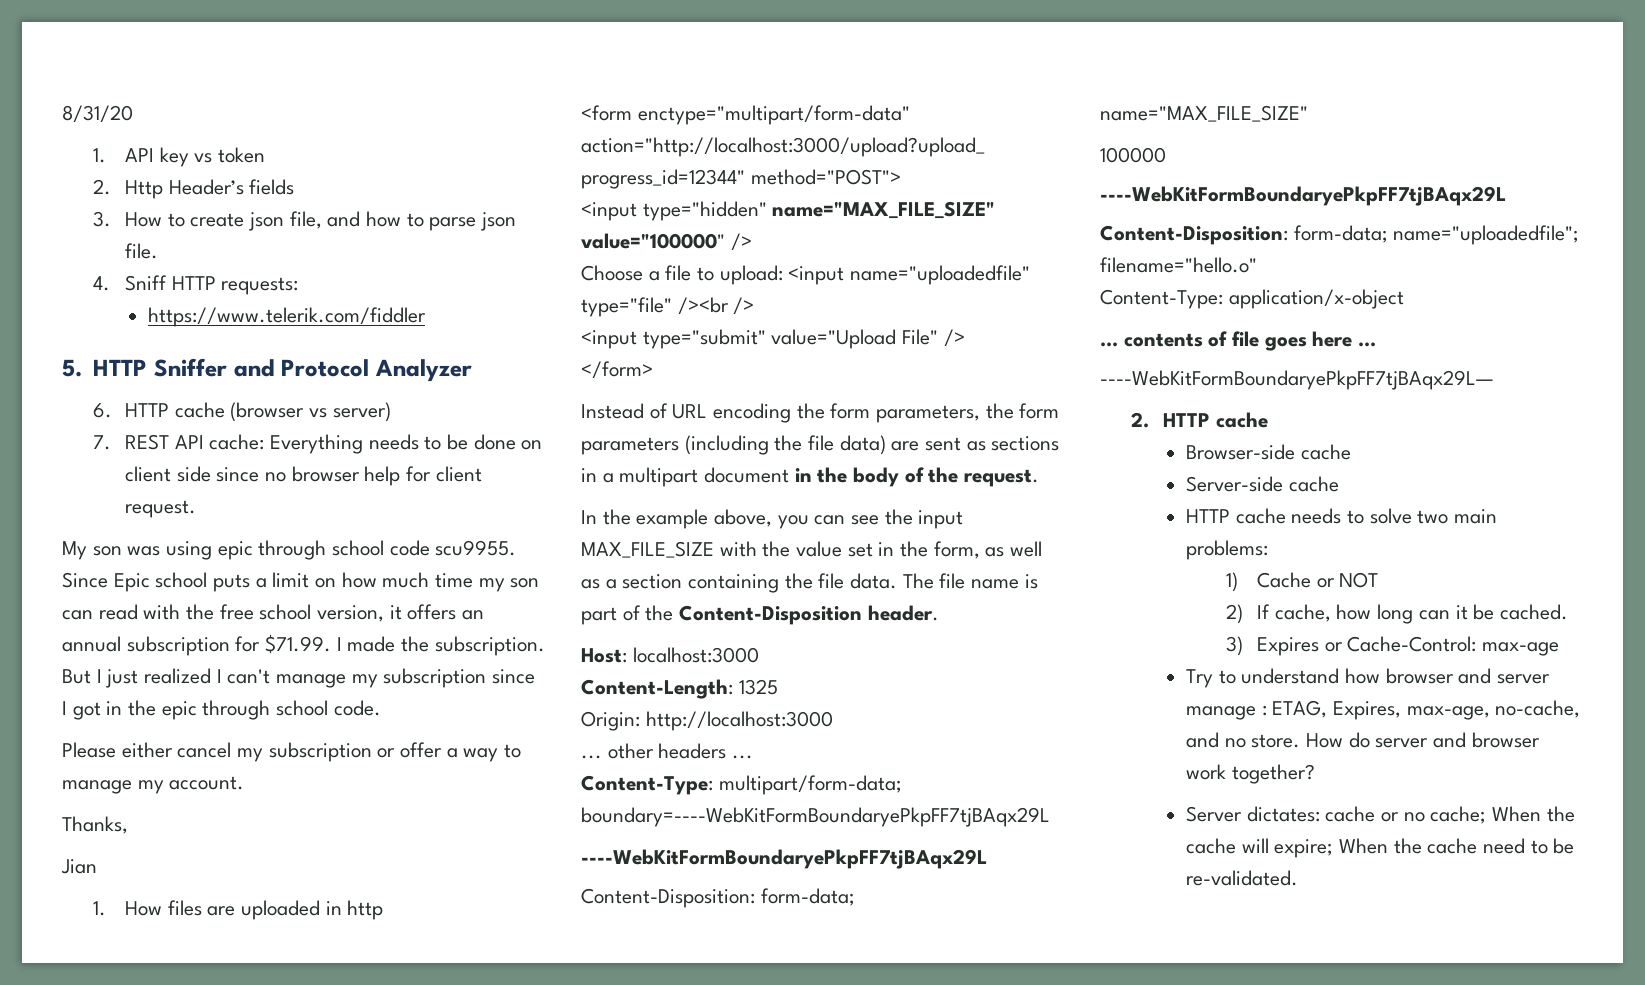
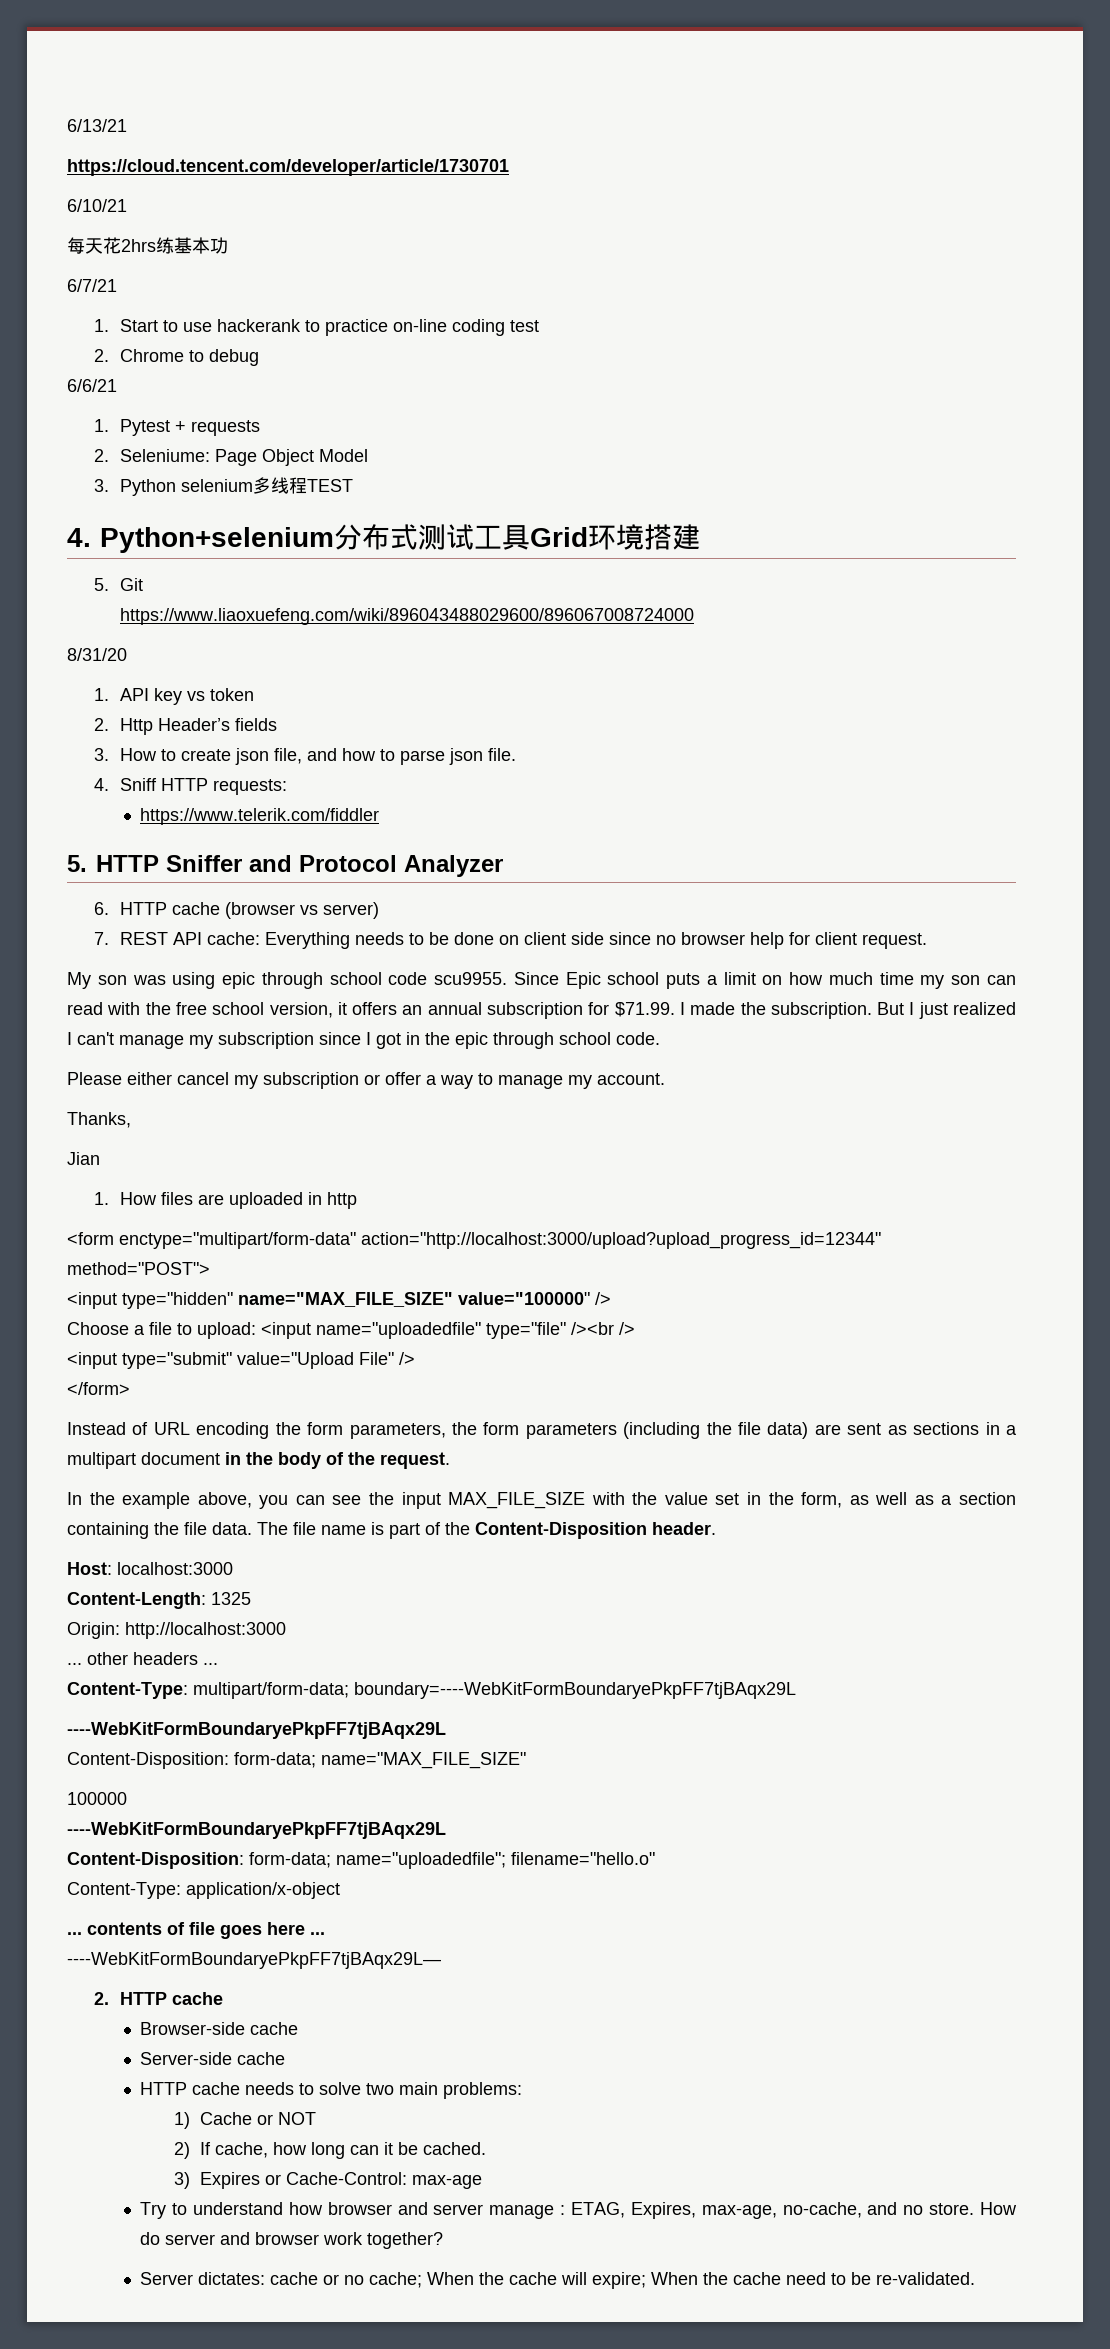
+ 6/13/21
+ https://cloud.tencent.com/developer/article/1730701
+ 6/10/21
+ 每天花2hrs练基本功
+ 6/7/21
+ 1. Start to use hackerank to practice on-line coding test
+ 2. Chrome to debug
+ 6/6/21
+ 1. Pytest + requests
+ 2. Seleniume: Page Object Model
+ 3. Python selenium多线程TEST
+ 4. Python+selenium分布式测试工具Grid环境搭建
+ 5. Git
+ https://www.liaoxuefeng.com/wiki/896043488029600/896067008724000

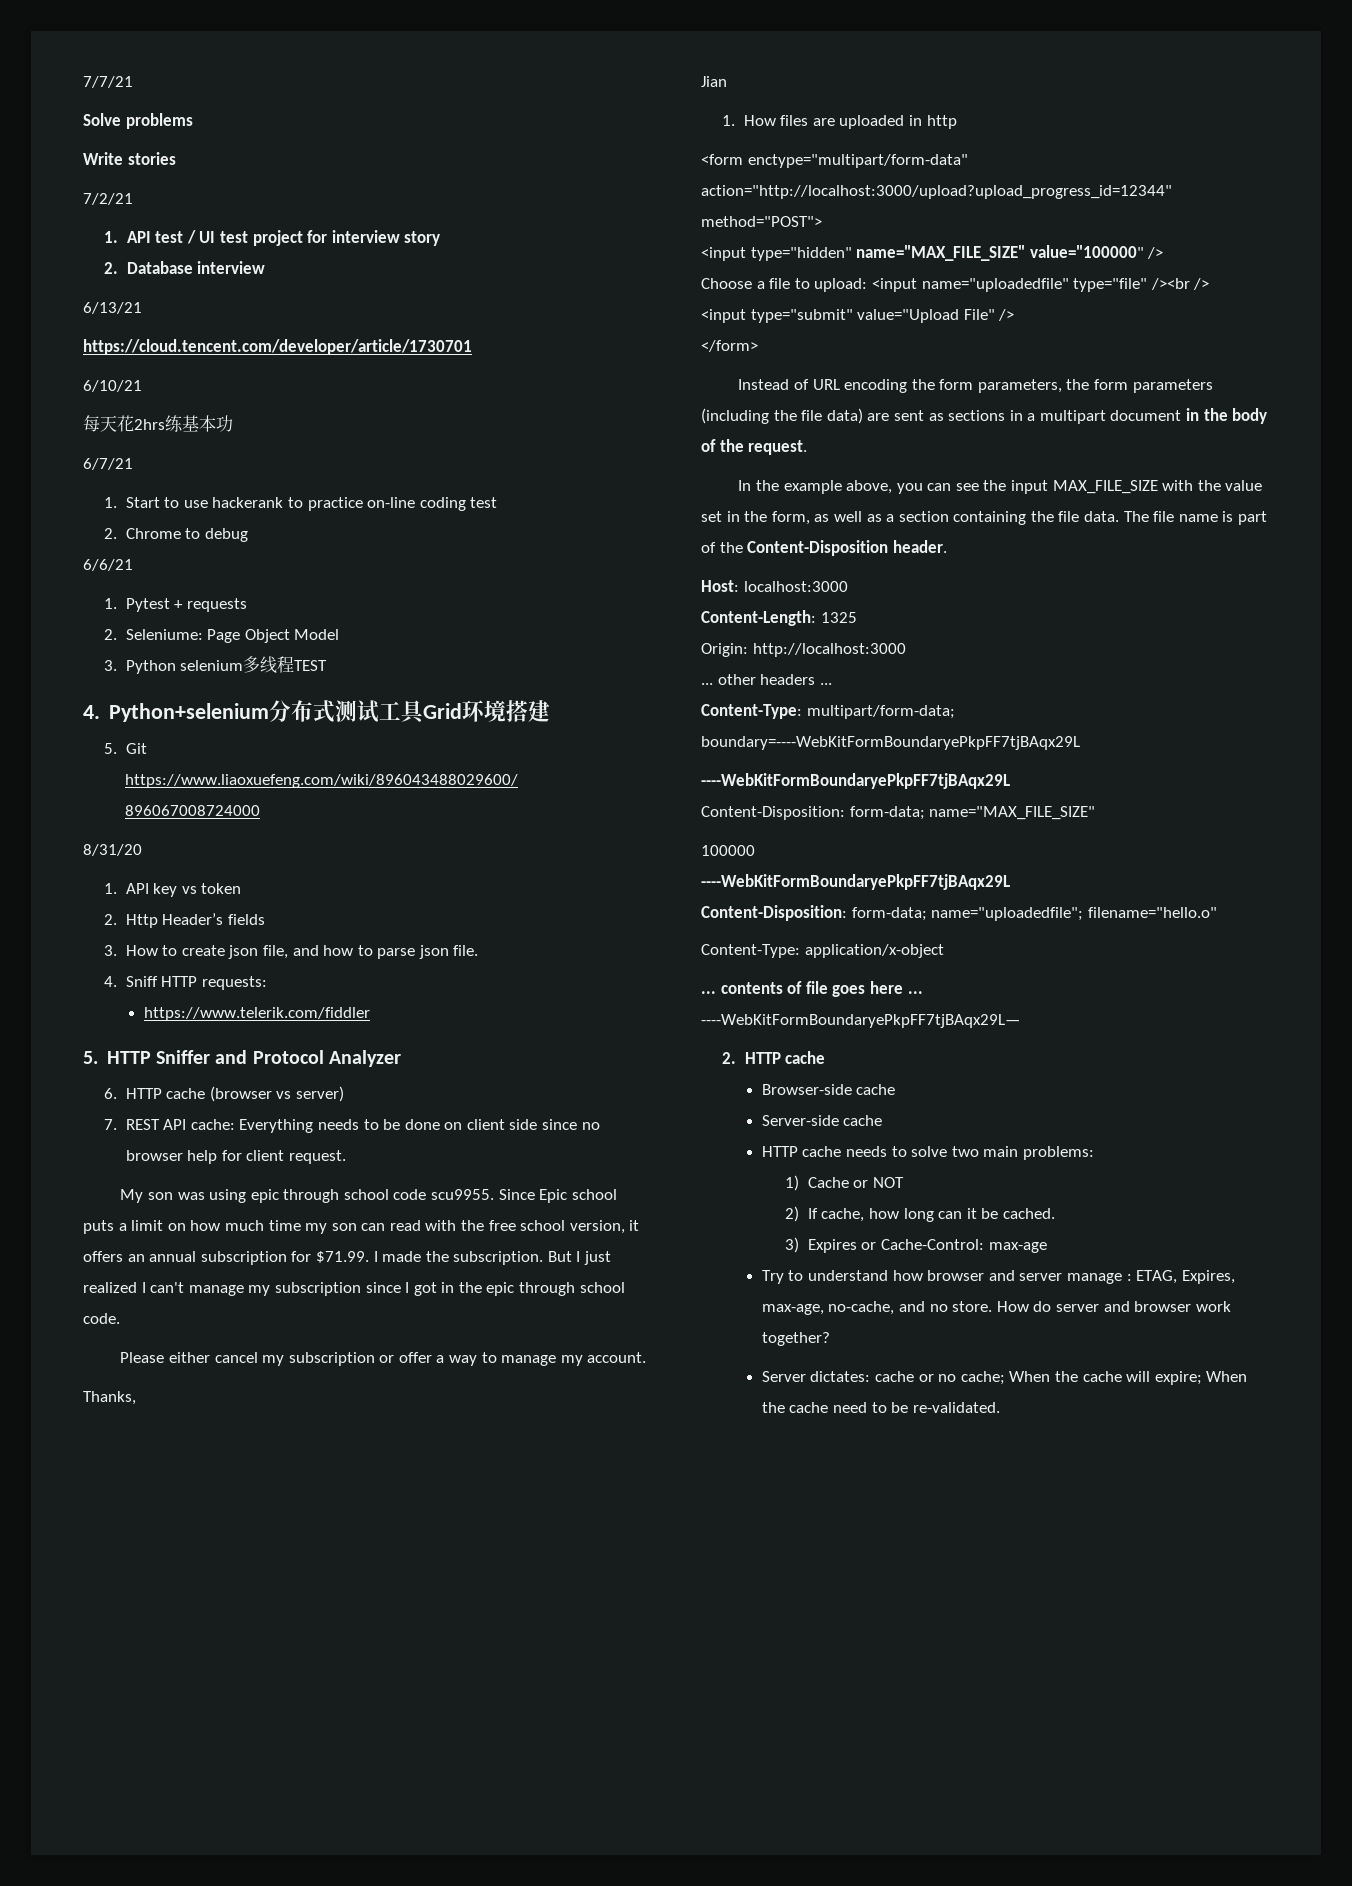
+ 7/7/21
+ Solve problems
+ Write stories
+ 7/2/21
+ 1. API test / UI test project for interview story
+ 2. Database interview

